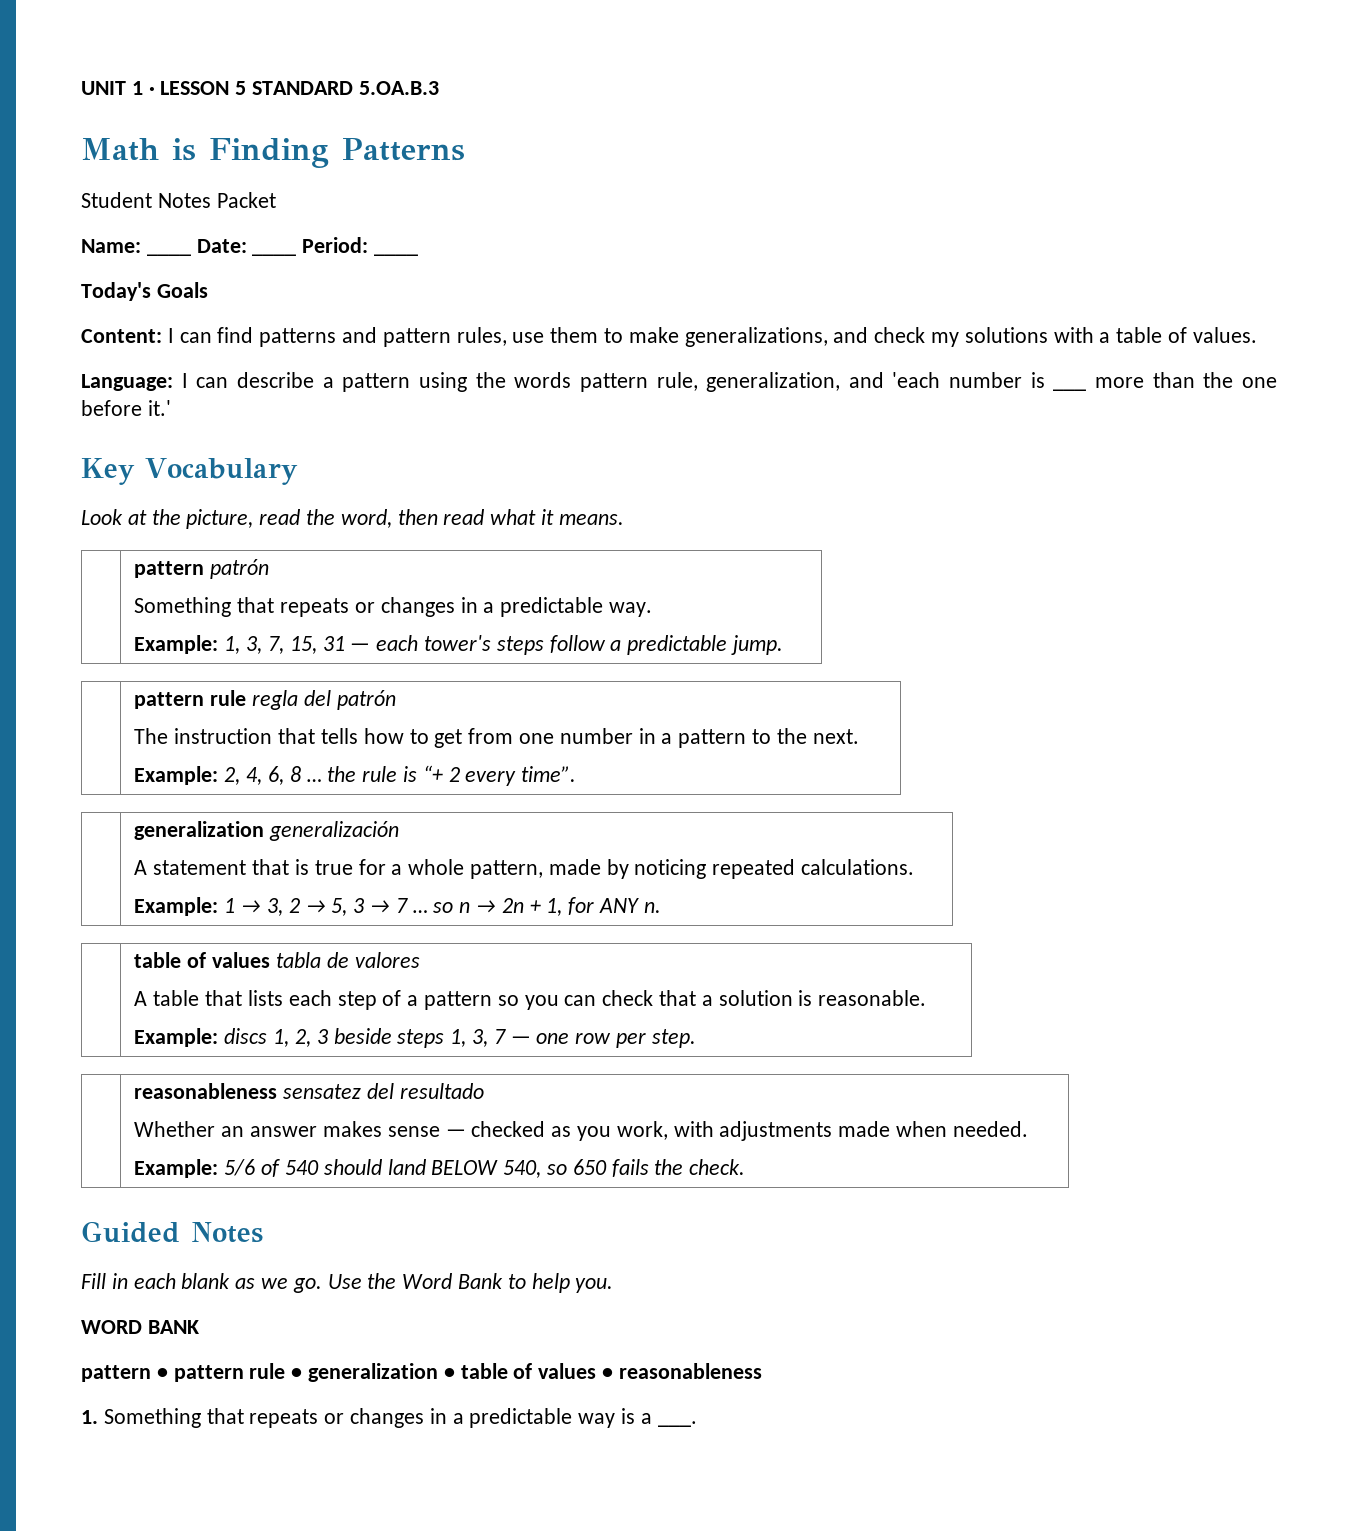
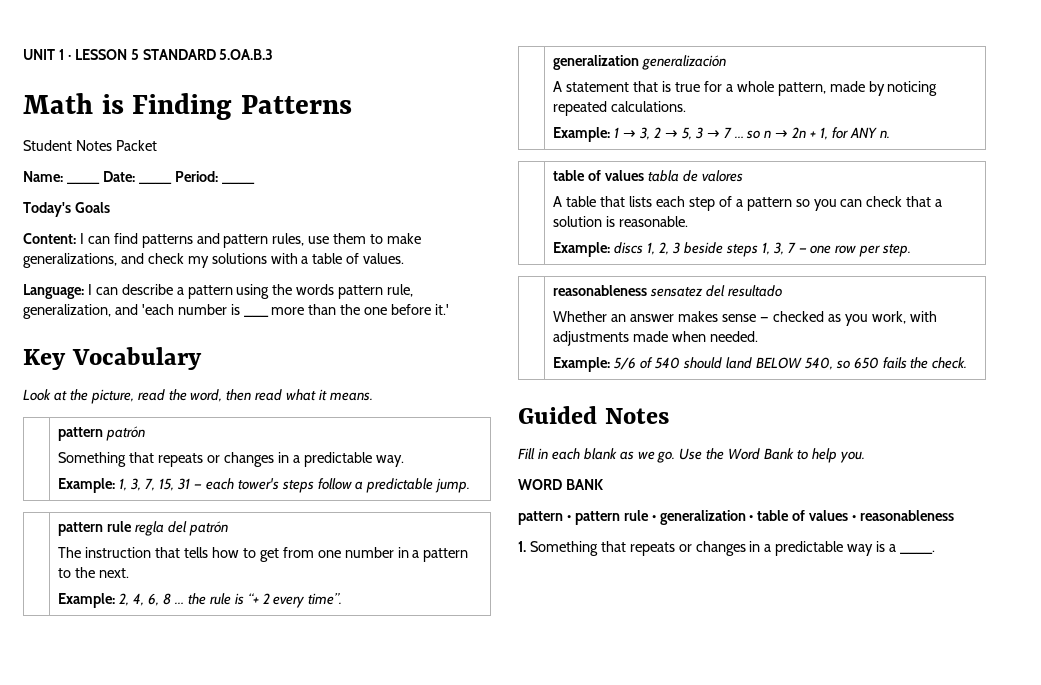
- 1. Something that repeats or changes in a predictable way is a ___.
+ 1. Something that repeats or changes in a predictable way is a ____.

